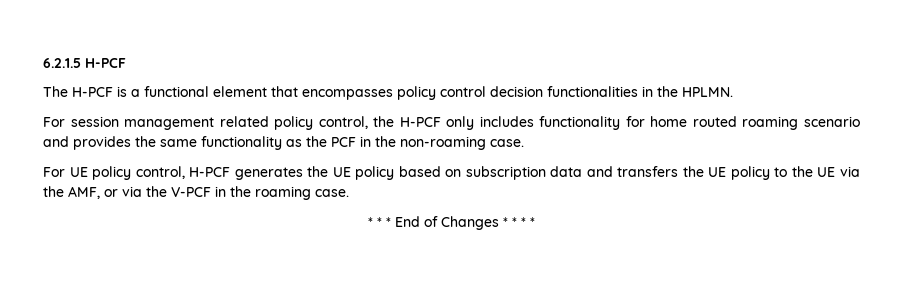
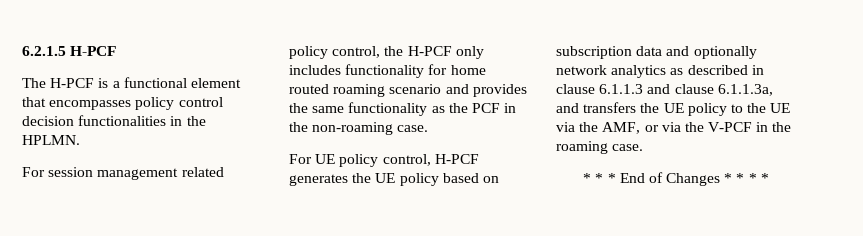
- For UE policy control, H-PCF generates the UE policy based on subscription data and transfers the UE policy to the UE via the AMF, or via the V-PCF in the roaming case.
+ For UE policy control, H-PCF generates the UE policy based on subscription data and optionally network analytics as described in clause 6.1.1.3 and clause 6.1.1.3a, and transfers the UE policy to the UE via the AMF, or via the V-PCF in the roaming case.

